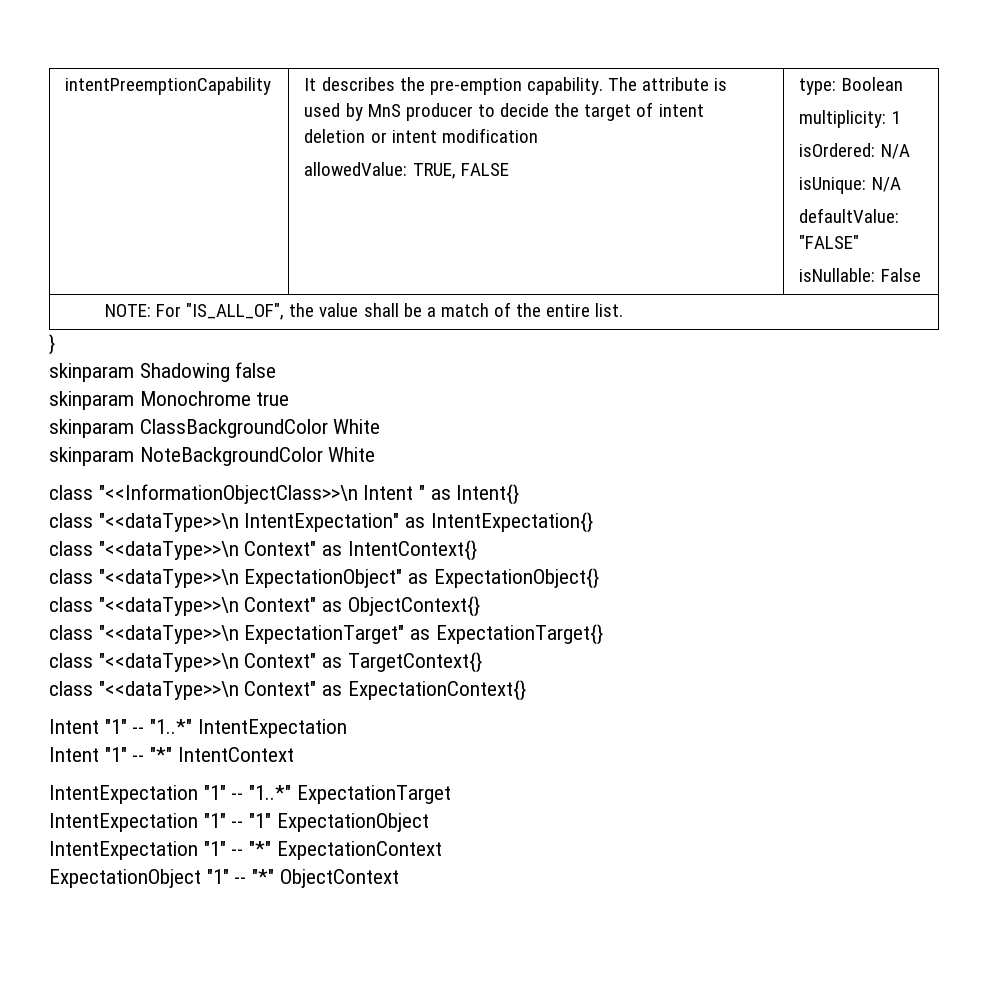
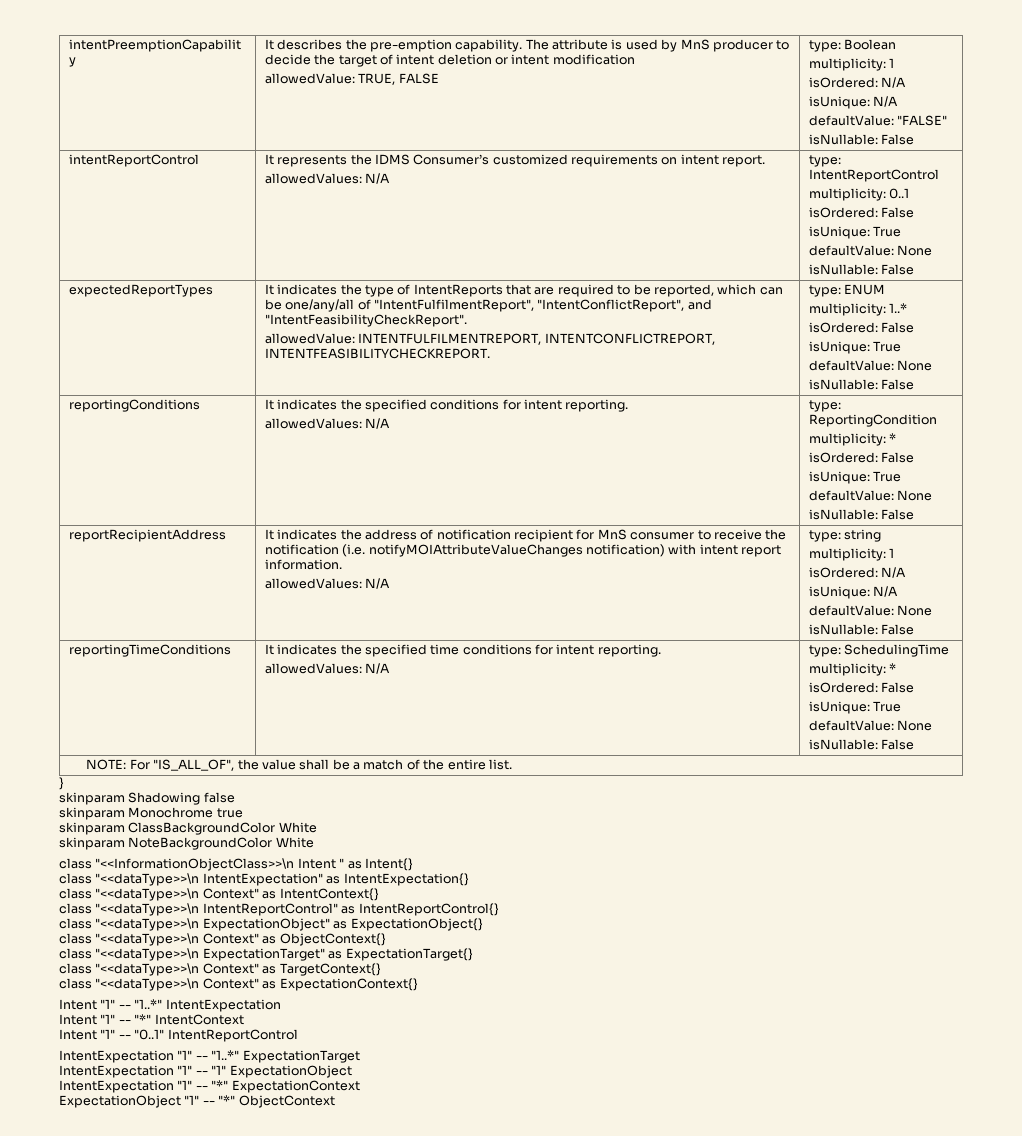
+ intentReportControl | It represents the IDMS Consumer’s customized requirements on intent report.
+ allowedValues: N/A | type: IntentReportControl
+ multiplicity: 0..1
+ isOrdered: False
+ isUnique: True
+ defaultValue: None
+ isNullable: False
+ expectedReportTypes | It indicates the type of IntentReports that are required to be reported, which can be one/any/all of "IntentFulfilmentReport", "IntentConflictReport", and "IntentFeasibilityCheckReport".
+ allowedValue: INTENTFULFILMENTREPORT, INTENTCONFLICTREPORT, INTENTFEASIBILITYCHECKREPORT. | type: ENUM
+ multiplicity: 1..*
+ isOrdered: False
+ isUnique: True
+ defaultValue: None
+ isNullable: False
+ reportingConditions | It indicates the specified conditions for intent reporting.
+ allowedValues: N/A | type: ReportingCondition
+ multiplicity: *
+ isOrdered: False
+ isUnique: True
+ defaultValue: None
+ isNullable: False
+ reportRecipientAddress | It indicates the address of notification recipient for MnS consumer to receive the notification (i.e. notifyMOIAttributeValueChanges notification) with intent report information.
+ allowedValues: N/A | type: string
+ multiplicity: 1
+ isOrdered: N/A
+ isUnique: N/A
+ defaultValue: None
+ isNullable: False
+ reportingTimeConditions | It indicates the specified time conditions for intent reporting.
+ allowedValues: N/A | type: SchedulingTime
+ multiplicity: *
+ isOrdered: False
+ isUnique: True
+ defaultValue: None
+ isNullable: False
+ class "<<dataType>>\n IntentReportControl" as IntentReportControl{}
+ Intent "1" -- "0..1" IntentReportControl

